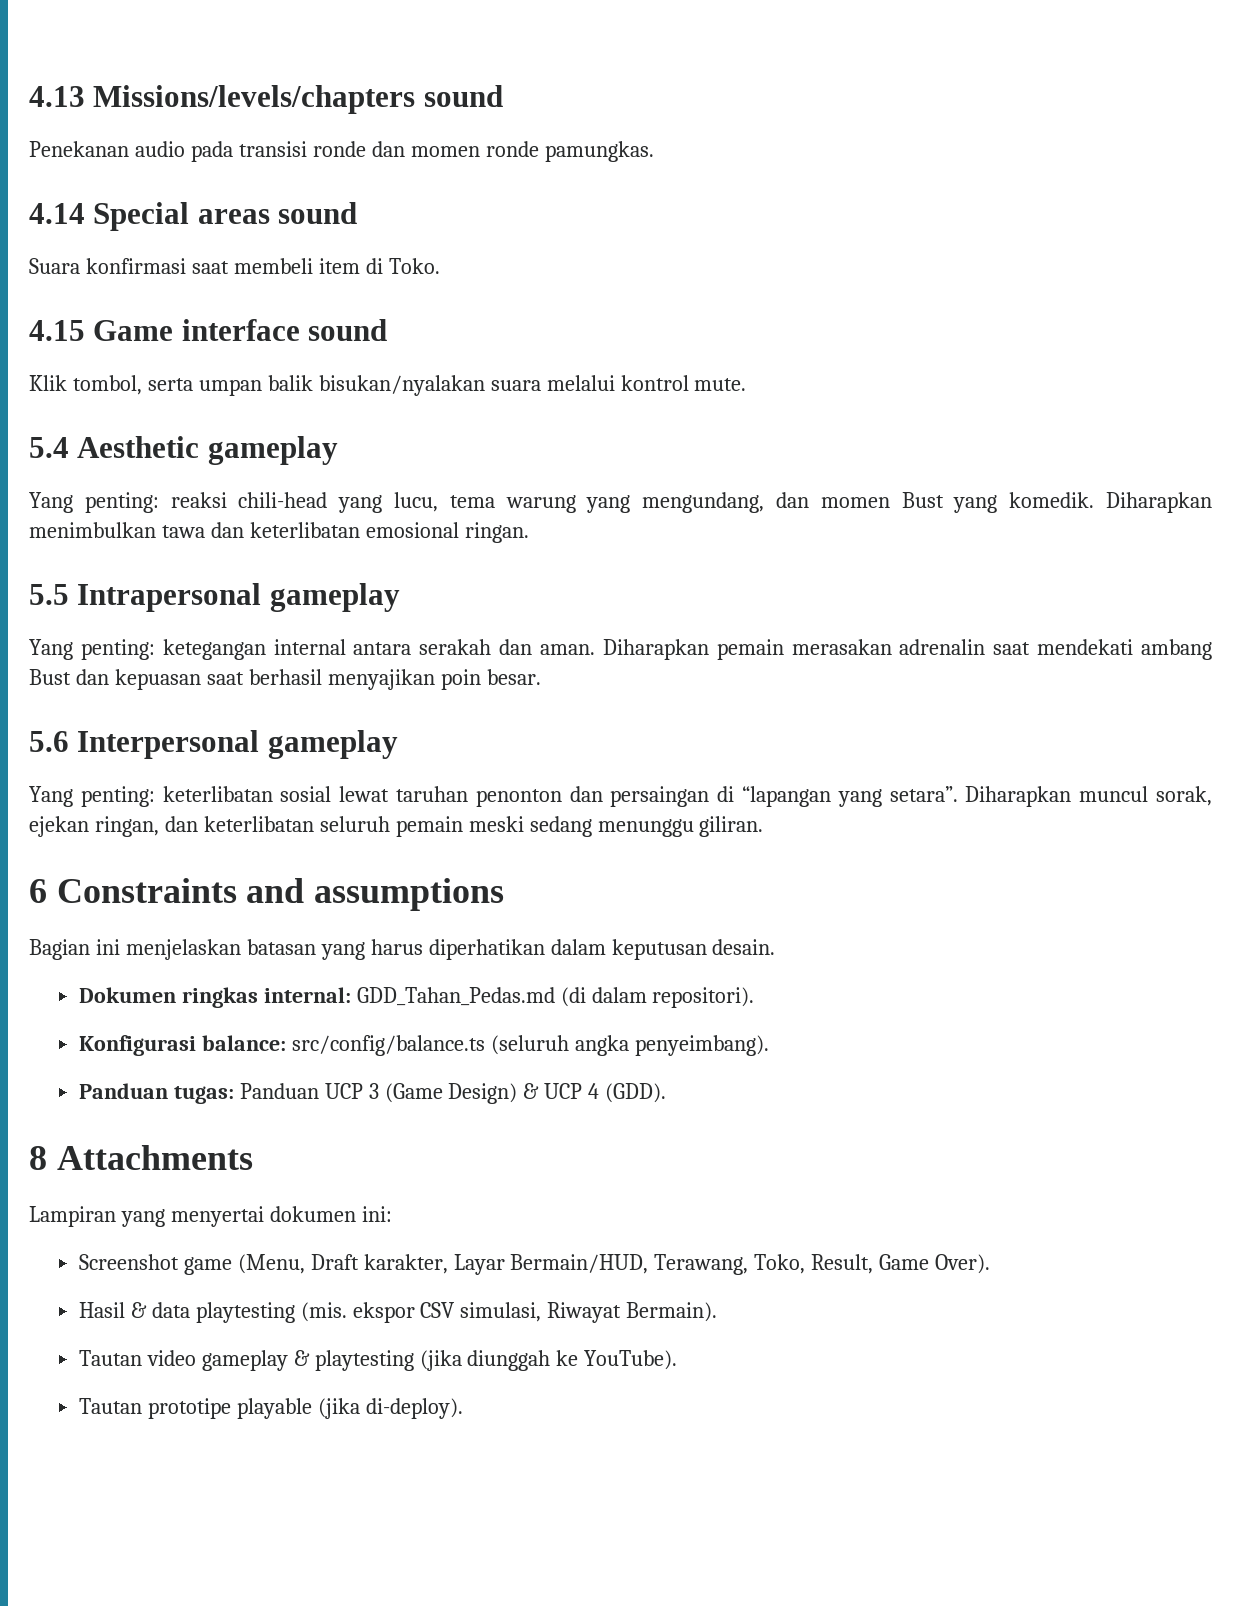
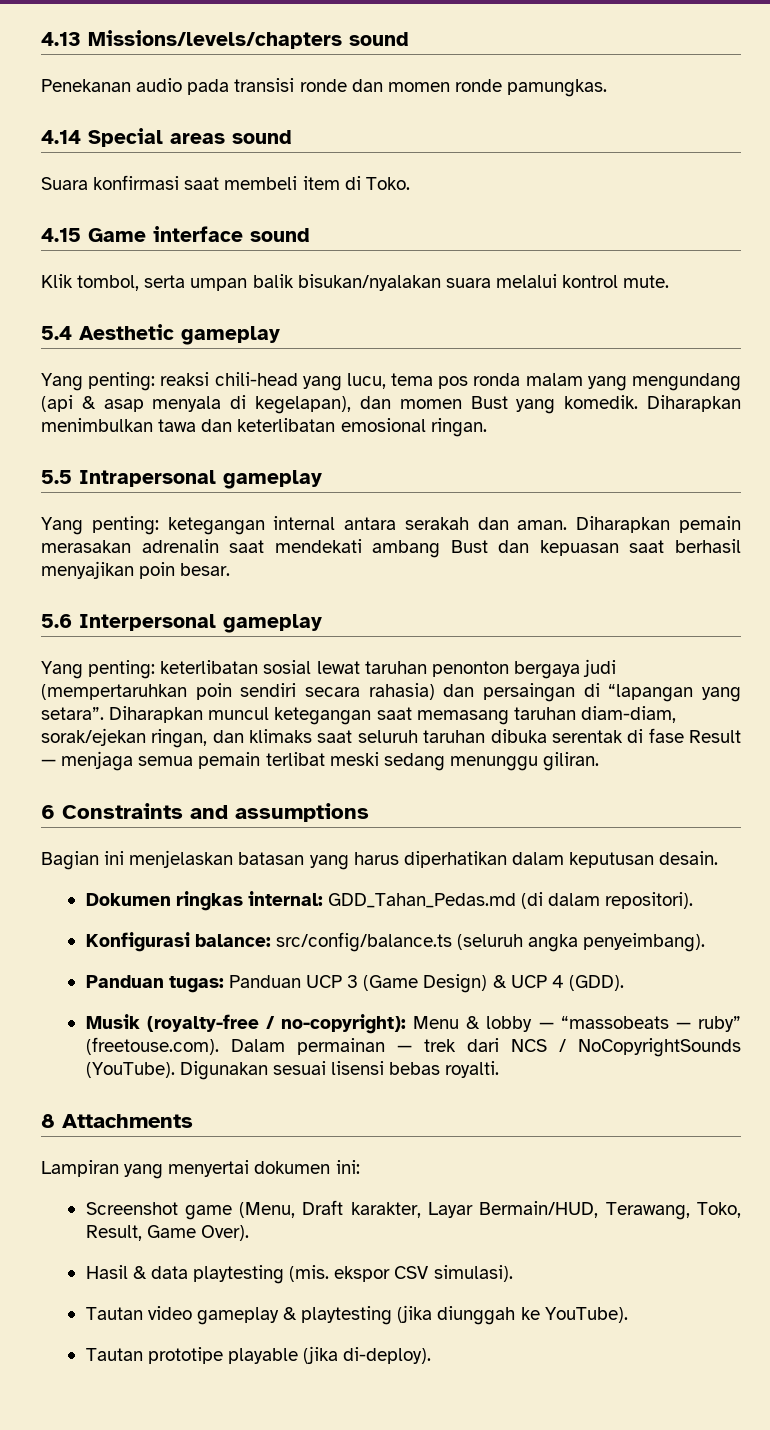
- Yang penting: reaksi chili-head yang lucu, tema warung yang mengundang, dan momen Bust yang komedik.
+ Yang penting: reaksi chili-head yang lucu, tema pos ronda malam yang mengundang (api & asap menyala di kegelapan), dan momen Bust yang komedik.
- Yang penting: keterlibatan sosial lewat taruhan penonton dan persaingan di “lapangan yang setara”.
+ Yang penting: keterlibatan sosial lewat taruhan penonton bergaya judi (mempertaruhkan poin sendiri secara rahasia) dan persaingan di “lapangan yang setara”.
- Diharapkan muncul sorak, ejekan ringan, dan keterlibatan seluruh pemain meski sedang menunggu giliran.
+ Diharapkan muncul ketegangan saat memasang taruhan diam-diam, sorak/ejekan ringan, dan klimaks saat seluruh taruhan dibuka serentak di fase Result — menjaga semua pemain terlibat meski sedang menunggu giliran.
+ Musik (royalty-free / no-copyright): Menu & lobby — “massobeats — ruby” (freetouse.com). Dalam permainan — trek dari NCS / NoCopyrightSounds (YouTube). Digunakan sesuai lisensi bebas royalti.
- Hasil & data playtesting (mis. ekspor CSV simulasi, Riwayat Bermain).
+ Hasil & data playtesting (mis. ekspor CSV simulasi).

